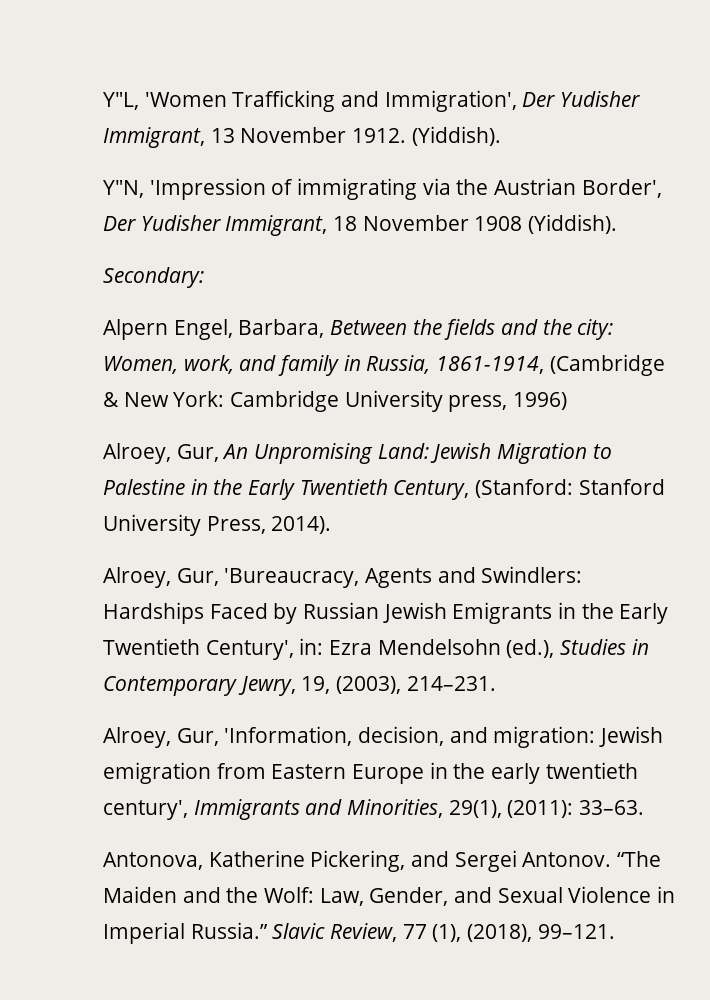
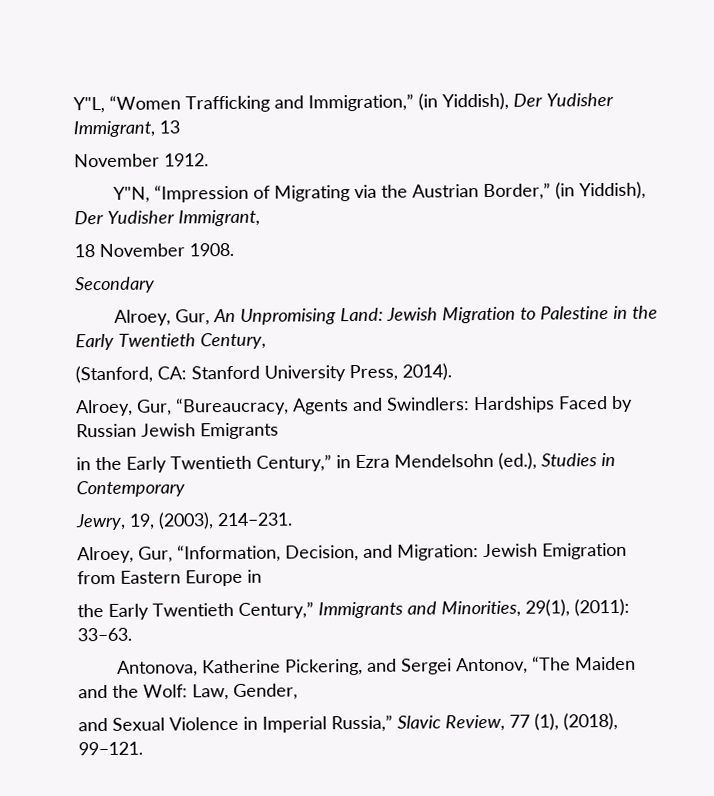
- Y"L, 'Women Trafficking and Immigration', Der Yudisher Immigrant, 13 November 1912. (Yiddish).
+ Y"L, “Women Trafficking and Immigration,” (in Yiddish), Der Yudisher Immigrant, 13
+ November 1912.
- Y"N, 'Impression of immigrating via the Austrian Border', Der Yudisher Immigrant, 18 November 1908 (Yiddish).
- Secondary:
- Alpern Engel, Barbara, Between the fields and the city: Women, work, and family in Russia, 1861-1914, (Cambridge & New York: Cambridge University press, 1996)
+ Y"N, “Impression of Migrating via the Austrian Border,” (in Yiddish), Der Yudisher Immigrant,
+ 18 November 1908.
+ Secondary
- Alroey, Gur, An Unpromising Land: Jewish Migration to Palestine in the Early Twentieth Century, (Stanford: Stanford University Press, 2014).
+ Alroey, Gur, An Unpromising Land: Jewish Migration to Palestine in the Early Twentieth Century,
+ (Stanford, CA: Stanford University Press, 2014).
- Alroey, Gur, 'Bureaucracy, Agents and Swindlers: Hardships Faced by Russian Jewish Emigrants in the Early Twentieth Century', in: Ezra Mendelsohn (ed.), Studies in Contemporary Jewry, 19, (2003), 214–231.
+ Alroey, Gur, “Bureaucracy, Agents and Swindlers: Hardships Faced by Russian Jewish Emigrants
+ in the Early Twentieth Century,” in Ezra Mendelsohn (ed.), Studies in Contemporary
+ Jewry, 19, (2003), 214–231.
- Alroey, Gur, 'Information, decision, and migration: Jewish emigration from Eastern Europe in the early twentieth century', Immigrants and Minorities, 29(1), (2011): 33–63.
+ Alroey, Gur, “Information, Decision, and Migration: Jewish Emigration from Eastern Europe in
+ the Early Twentieth Century,” Immigrants and Minorities, 29(1), (2011): 33–63.
- Antonova, Katherine Pickering, and Sergei Antonov. “The Maiden and the Wolf: Law, Gender, and Sexual Violence in Imperial Russia.” Slavic Review, 77 (1), (2018), 99–121.
+ Antonova, Katherine Pickering, and Sergei Antonov, “The Maiden and the Wolf: Law, Gender,
+ and Sexual Violence in Imperial Russia,” Slavic Review, 77 (1), (2018), 99–121.

